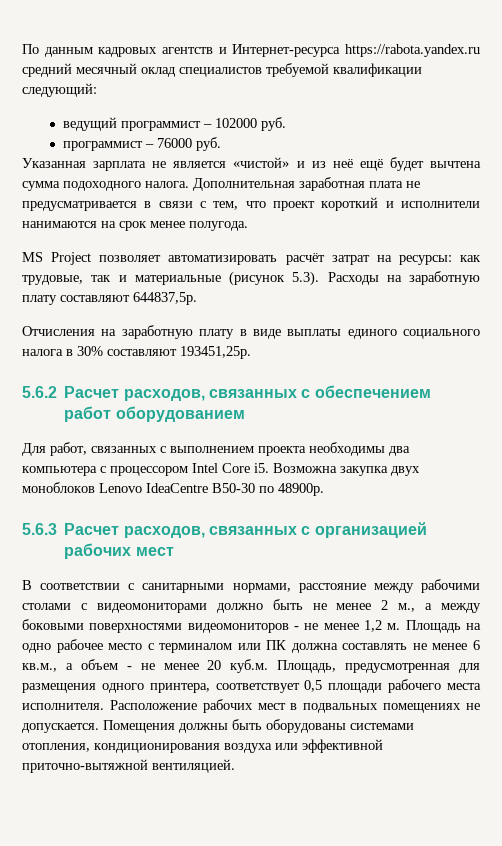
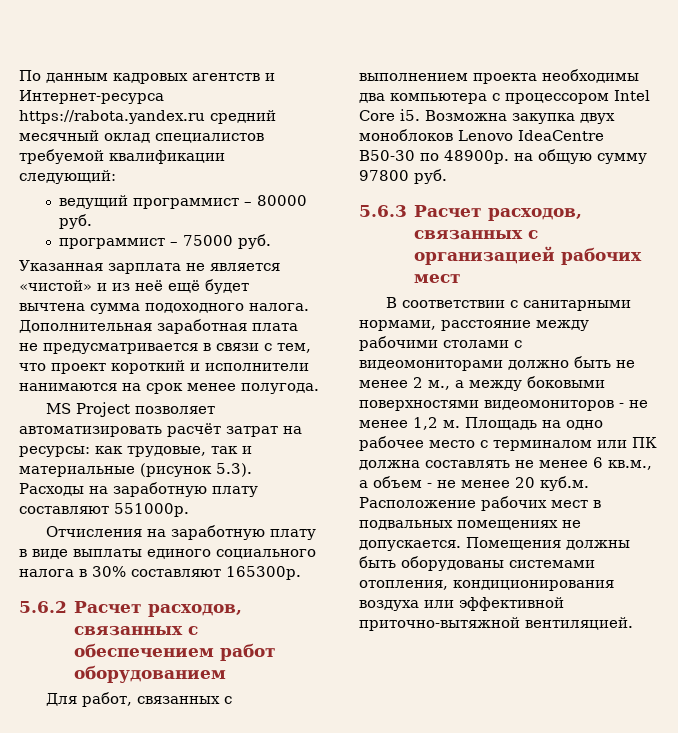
- ведущий программист – 102000 руб.
+ ведущий программист – 80000 руб.
- программист – 76000 руб.
+ программист – 75000 руб.
- MS Project позволяет автоматизировать расчёт затрат на ресурсы: как трудовые, так и материальные (рисунок 5.3). Расходы на заработную плату составляют 644837,5р.
+ MS Project позволяет автоматизировать расчёт затрат на ресурсы: как трудовые, так и материальные (рисунок 5.3). Расходы на заработную плату составляют 551000р.
- Отчисления на заработную плату в виде выплаты единого социального налога в 30% составляют 193451,25р.
+ Отчисления на заработную плату в виде выплаты единого социального налога в 30% составляют 165300р.
- Возможна закупка двух моноблоков Lenovo IdeaCentre B50-30 по 48900р.
+ Возможна закупка двух моноблоков Lenovo IdeaCentre B50-30 по 48900р. на общую сумму 97800 руб.
- Площадь на одно рабочее место с терминалом или ПК должна составлять не менее 6 кв.м., а объем - не менее 20 куб.м. Площадь, предусмотренная для размещения одного принтера, соответствует 0,5 площади рабочего места исполнителя. Расположение рабочих мест в подвальных помещениях не допускается.
+ Площадь на одно рабочее место с терминалом или ПК должна составлять не менее 6 кв.м., а объем - не менее 20 куб.м. Расположение рабочих мест в подвальных помещениях не допускается.

